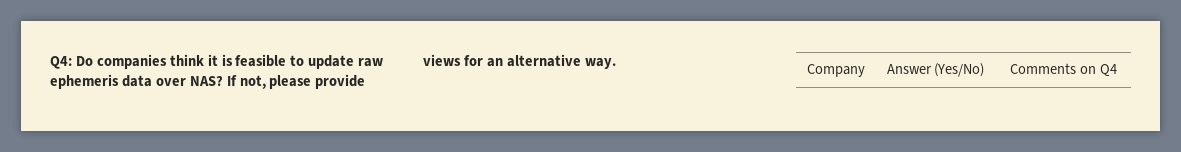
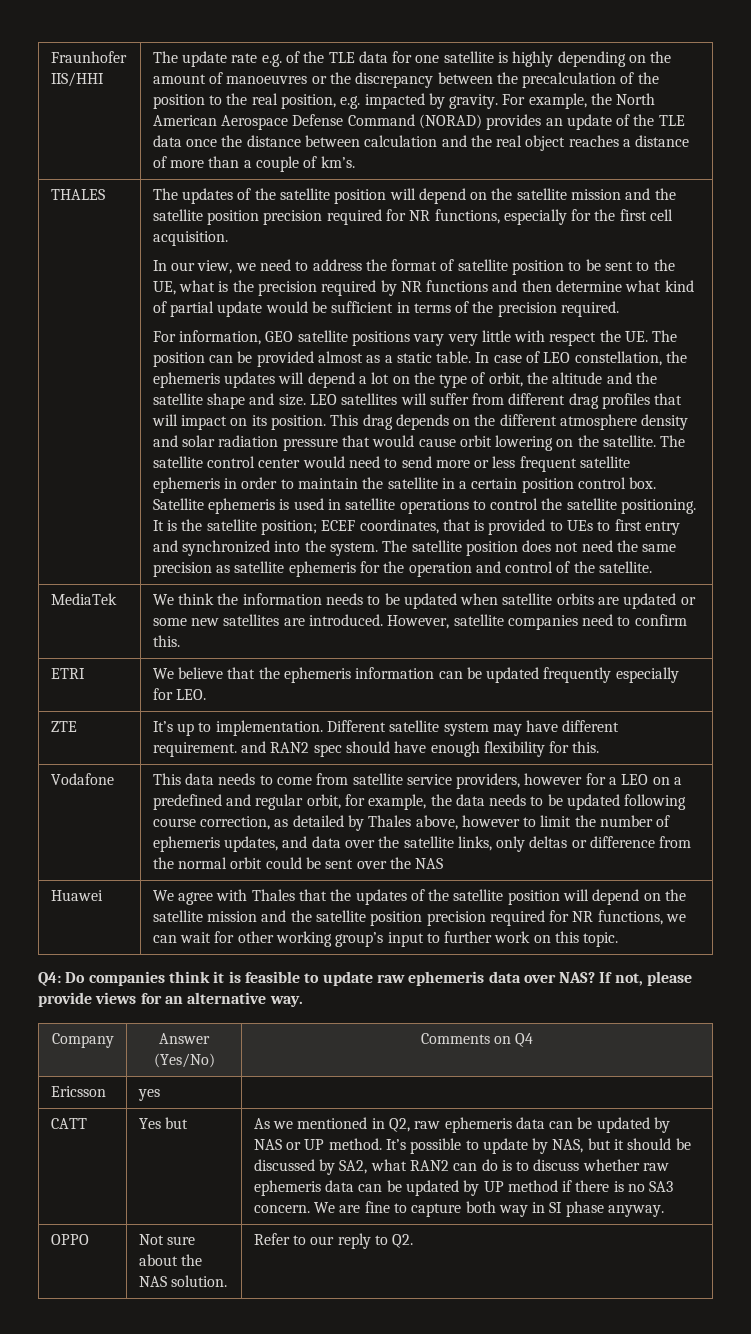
+ Fraunhofer IIS/HHI | The update rate e.g. of the TLE data for one satellite is highly depending on the amount of manoeuvres or the discrepancy between the precalculation of the position to the real position, e.g. impacted by gravity. For example, the North American Aerospace Defense Command (NORAD) provides an update of the TLE data once the distance between calculation and the real object reaches a distance of more than a couple of km’s.
+ THALES | The updates of the satellite position will depend on the satellite mission and the satellite position precision required for NR functions, especially for the first cell acquisition.
+ In our view, we need to address the format of satellite position to be sent to the UE, what is the precision required by NR functions and then determine what kind of partial update would be sufficient in terms of the precision required.
+ For information, GEO satellite positions vary very little with respect the UE. The position can be provided almost as a static table. In case of LEO constellation, the ephemeris updates will depend a lot on the type of orbit, the altitude and the satellite shape and size. LEO satellites will suffer from different drag profiles that will impact on its position. This drag depends on the different atmosphere density and solar radiation pressure that would cause orbit lowering on the satellite. The satellite control center would need to send more or less frequent satellite ephemeris in order to maintain the satellite in a certain position control box. Satellite ephemeris is used in satellite operations to control the satellite positioning. It is the satellite position; ECEF coordinates, that is provided to UEs to first entry and synchronized into the system. The satellite position does not need the same precision as satellite ephemeris for the operation and control of the satellite.
+ MediaTek | We think the information needs to be updated when satellite orbits are updated or some new satellites are introduced. However, satellite companies need to confirm this.
+ ETRI | We believe that the ephemeris information can be updated frequently especially for LEO.
+ ZTE | It’s up to implementation. Different satellite system may have different requirement. and RAN2 spec should have enough flexibility for this.
+ Vodafone | This data needs to come from satellite service providers, however for a LEO on a predefined and regular orbit, for example, the data needs to be updated following course correction, as detailed by Thales above, however to limit the number of ephemeris updates, and data over the satellite links, only deltas or difference from the normal orbit could be sent over the NAS
+ Huawei | We agree with Thales that the updates of the satellite position will depend on the satellite mission and the satellite position precision required for NR functions, we can wait for other working group’s input to further work on this topic.
+ Ericsson | yes |
+ CATT | Yes but | As we mentioned in Q2, raw ephemeris data can be updated by NAS or UP method. It’s possible to update by NAS, but it should be discussed by SA2, what RAN2 can do is to discuss whether raw ephemeris data can be updated by UP method if there is no SA3 concern. We are fine to capture both way in SI phase anyway.
+ OPPO | Not sure about the NAS solution. | Refer to our reply to Q2.

